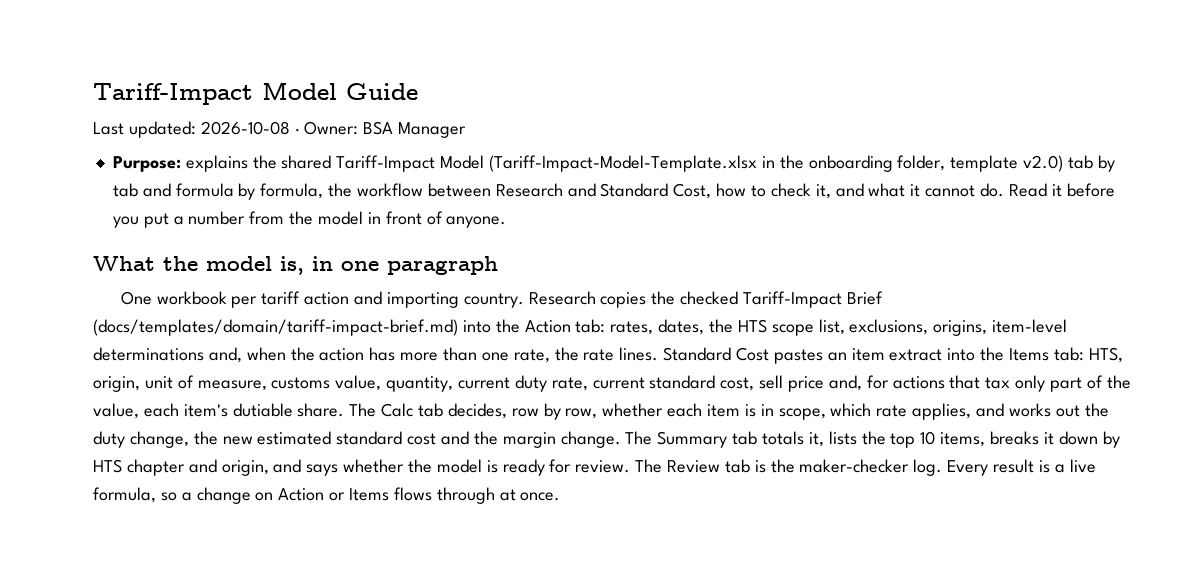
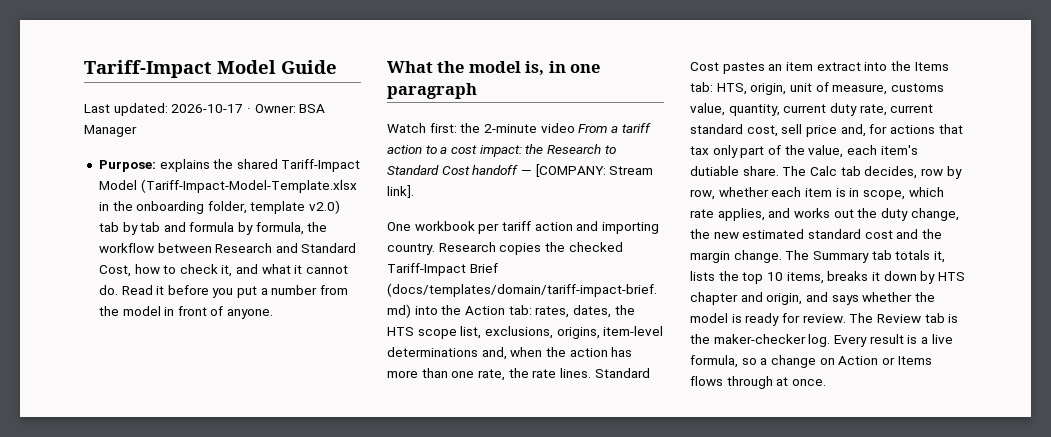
- Last updated: 2026-10-08 · Owner: BSA Manager
+ Last updated: 2026-10-17 · Owner: BSA Manager
+ Watch first: the 2-minute video From a tariff action to a cost impact: the Research to Standard Cost handoff — [COMPANY: Stream link].

